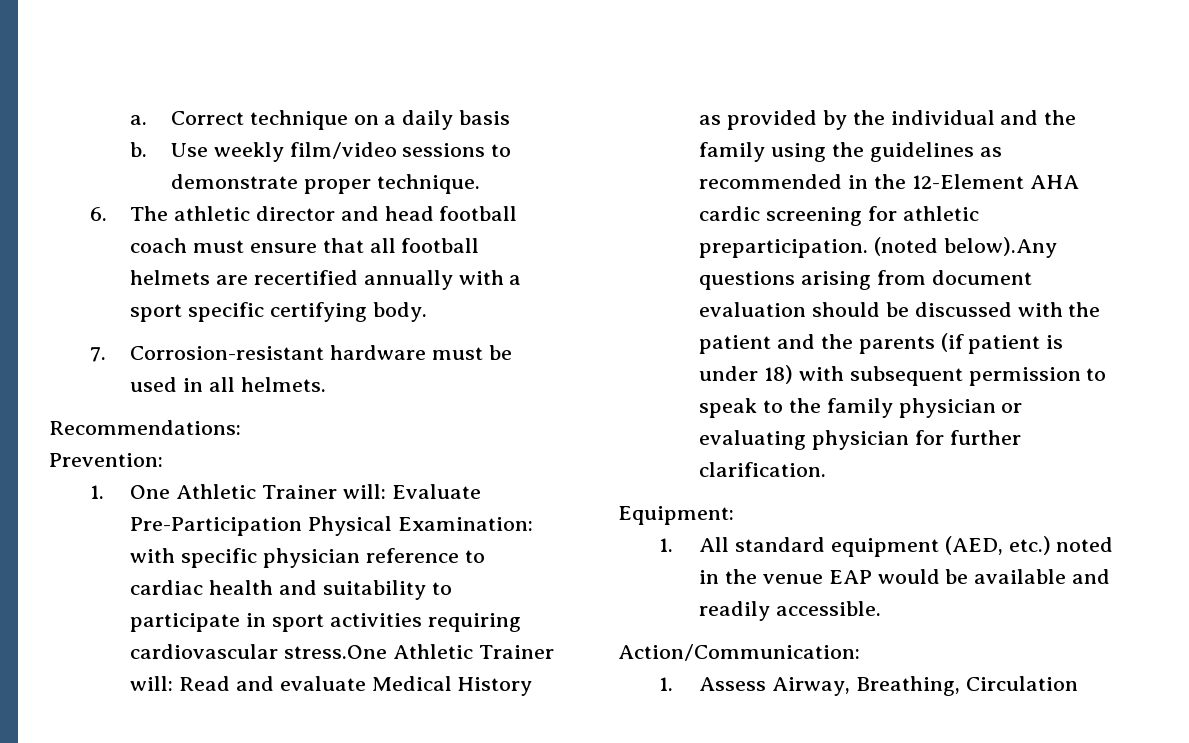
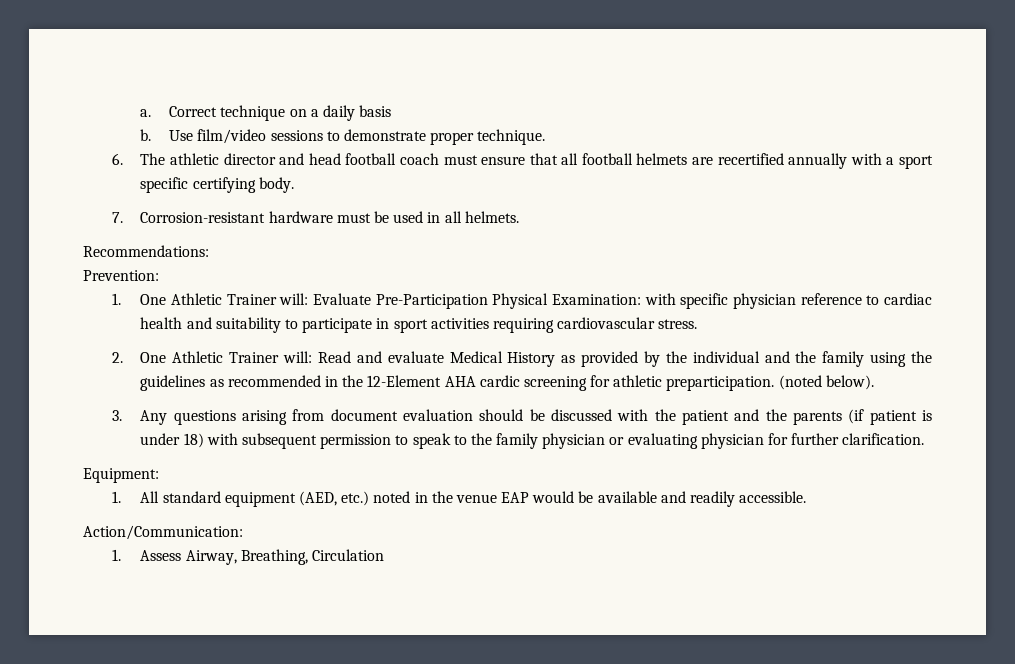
- Use weekly film/video sessions to demonstrate proper technique.
+ Use film/video sessions to demonstrate proper technique.
- 1. One Athletic Trainer will: Evaluate Pre-Participation Physical Examination: with specific physician reference to cardiac health and suitability to participate in sport activities requiring cardiovascular stress.One Athletic Trainer will: Read and evaluate Medical History as provided by the individual and the family using the guidelines as recommended in the 12-Element AHA cardic screening for athletic preparticipation.
+ 1. One Athletic Trainer will: Evaluate Pre-Participation Physical Examination: with specific physician reference to cardiac health and suitability to participate in sport activities requiring cardiovascular stress.
+ 2. One Athletic Trainer will: Read and evaluate Medical History as provided by the individual and the family using the guidelines as recommended in the 12-Element AHA cardic screening for athletic preparticipation.
- (noted below).Any questions arising from document evaluation should be discussed with the patient and the parents (if patient is under 18) with subsequent permission to speak to the family physician or evaluating physician for further clarification.
+ (noted below).
+ 3. Any questions arising from document evaluation should be discussed with the patient and the parents (if patient is under 18) with subsequent permission to speak to the family physician or evaluating physician for further clarification.

